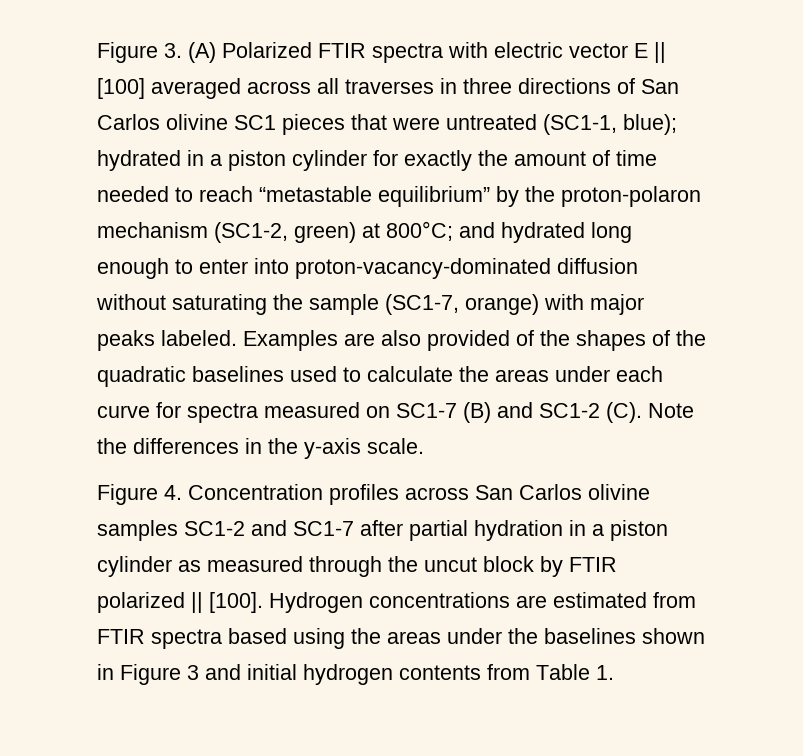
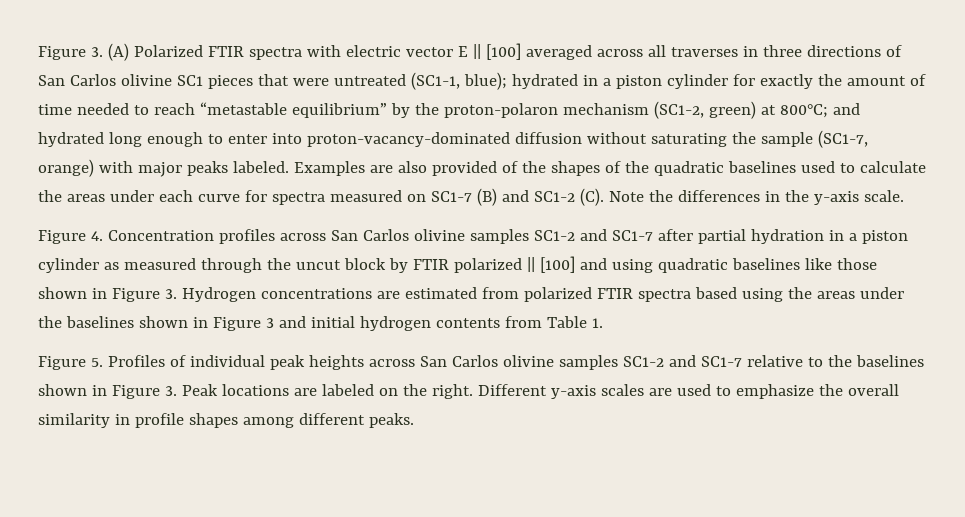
- Figure 4. Concentration profiles across San Carlos olivine samples SC1-2 and SC1-7 after partial hydration in a piston cylinder as measured through the uncut block by FTIR polarized || [100]. Hydrogen concentrations are estimated from FTIR spectra based using the areas under the baselines shown in Figure 3 and initial hydrogen contents from Table 1.
+ Figure 4. Concentration profiles across San Carlos olivine samples SC1-2 and SC1-7 after partial hydration in a piston cylinder as measured through the uncut block by FTIR polarized || [100] and using quadratic baselines like those shown in Figure 3. Hydrogen concentrations are estimated from polarized FTIR spectra based using the areas under the baselines shown in Figure 3 and initial hydrogen contents from Table 1.
+ Figure 5. Profiles of individual peak heights across San Carlos olivine samples SC1-2 and SC1-7 relative to the baselines shown in Figure 3. Peak locations are labeled on the right. Different y-axis scales are used to emphasize the overall similarity in profile shapes among different peaks.

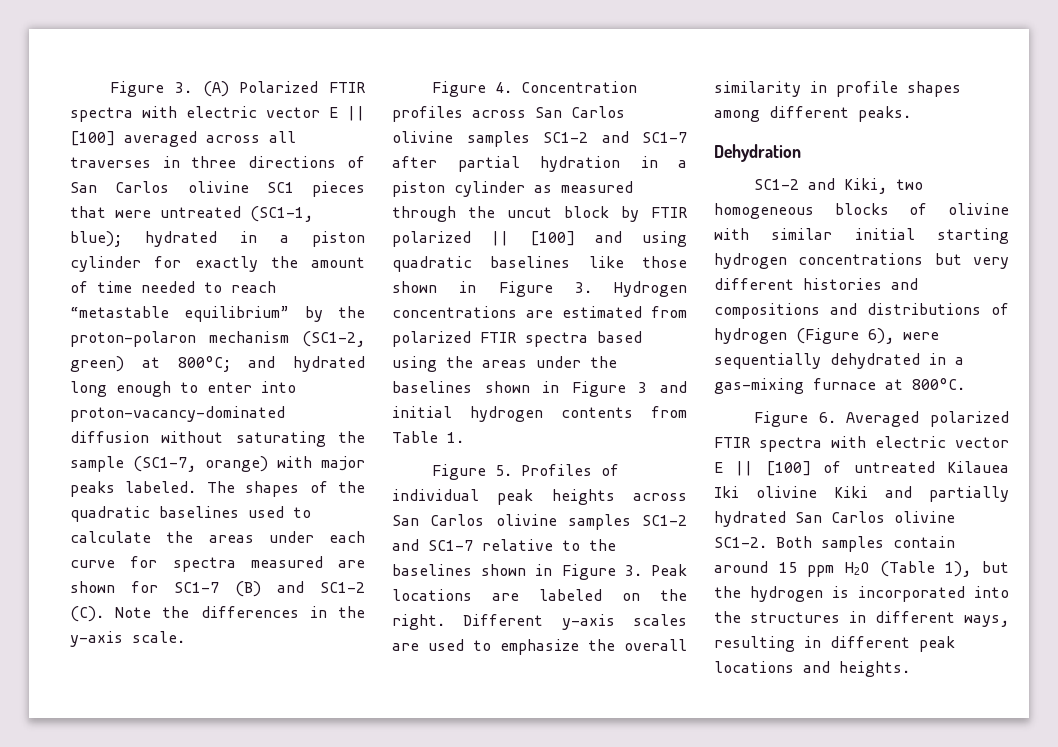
- Examples are also provided of the shapes of the quadratic baselines used to calculate the areas under each curve for spectra measured on SC1-7 (B) and SC1-2 (C). Note the differences in the y-axis scale.
+ The shapes of the quadratic baselines used to calculate the areas under each curve for spectra measured are shown for SC1-7 (B) and SC1-2 (C). Note the differences in the y-axis scale.
+ Dehydration
+ SC1-2 and Kiki, two homogeneous blocks of olivine with similar initial starting hydrogen concentrations but very different histories and compositions and distributions of hydrogen (Figure 6), were sequentially dehydrated in a gas-mixing furnace at 800°C.
+ Figure 6. Averaged polarized FTIR spectra with electric vector E || [100] of untreated Kilauea Iki olivine Kiki and partially hydrated San Carlos olivine SC1-2. Both samples contain around 15 ppm H2O (Table 1), but the hydrogen is incorporated into the structures in different ways, resulting in different peak locations and heights.

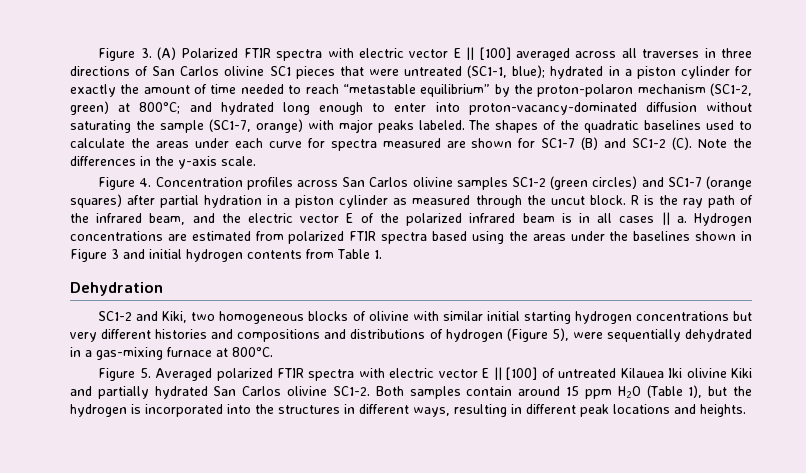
- Figure 4. Concentration profiles across San Carlos olivine samples SC1-2 and SC1-7 after partial hydration in a piston cylinder as measured through the uncut block by FTIR polarized || [100] and using quadratic baselines like those shown in Figure 3. Hydrogen concentrations are estimated from polarized FTIR spectra based using the areas under the baselines shown in Figure 3 and initial hydrogen contents from Table 1.
+ Figure 4. Concentration profiles across San Carlos olivine samples SC1-2 (green circles) and SC1-7 (orange squares) after partial hydration in a piston cylinder as measured through the uncut block. R is the ray path of the infrared beam, and the electric vector E of the polarized infrared beam is in all cases || a. Hydrogen concentrations are estimated from polarized FTIR spectra based using the areas under the baselines shown in Figure 3 and initial hydrogen contents from Table 1.
- Figure 5. Profiles of individual peak heights across San Carlos olivine samples SC1-2 and SC1-7 relative to the baselines shown in Figure 3. Peak locations are labeled on the right. Different y-axis scales are used to emphasize the overall similarity in profile shapes among different peaks.
- SC1-2 and Kiki, two homogeneous blocks of olivine with similar initial starting hydrogen concentrations but very different histories and compositions and distributions of hydrogen (Figure 6), were sequentially dehydrated in a gas-mixing furnace at 800°C.
+ SC1-2 and Kiki, two homogeneous blocks of olivine with similar initial starting hydrogen concentrations but very different histories and compositions and distributions of hydrogen (Figure 5), were sequentially dehydrated in a gas-mixing furnace at 800°C.
- Figure 6. Averaged polarized FTIR spectra with electric vector E || [100] of untreated Kilauea Iki olivine Kiki and partially hydrated San Carlos olivine SC1-2.
+ Figure 5. Averaged polarized FTIR spectra with electric vector E || [100] of untreated Kilauea Iki olivine Kiki and partially hydrated San Carlos olivine SC1-2.

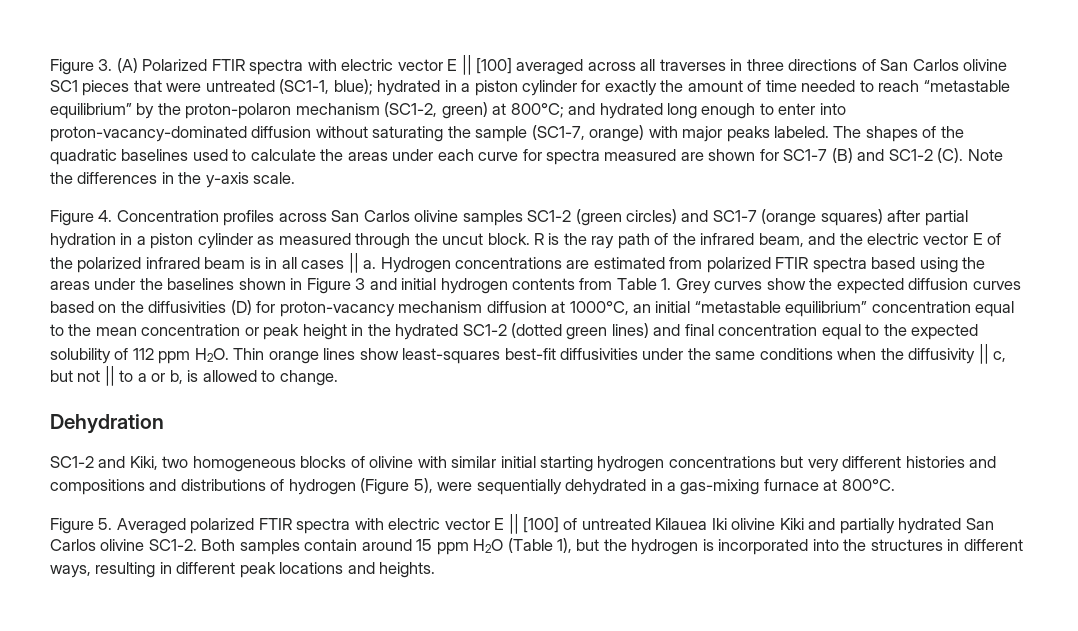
- Hydrogen concentrations are estimated from polarized FTIR spectra based using the areas under the baselines shown in Figure 3 and initial hydrogen contents from Table 1.
+ Hydrogen concentrations are estimated from polarized FTIR spectra based using the areas under the baselines shown in Figure 3 and initial hydrogen contents from Table 1. Grey curves show the expected diffusion curves based on the diffusivities (D) for proton-vacancy mechanism diffusion at 1000°C, an initial “metastable equilibrium” concentration equal to the mean concentration or peak height in the hydrated SC1-2 (dotted green lines) and final concentration equal to the expected solubility of 112 ppm H2O. Thin orange lines show least-squares best-fit diffusivities under the same conditions when the diffusivity || c, but not || to a or b, is allowed to change.

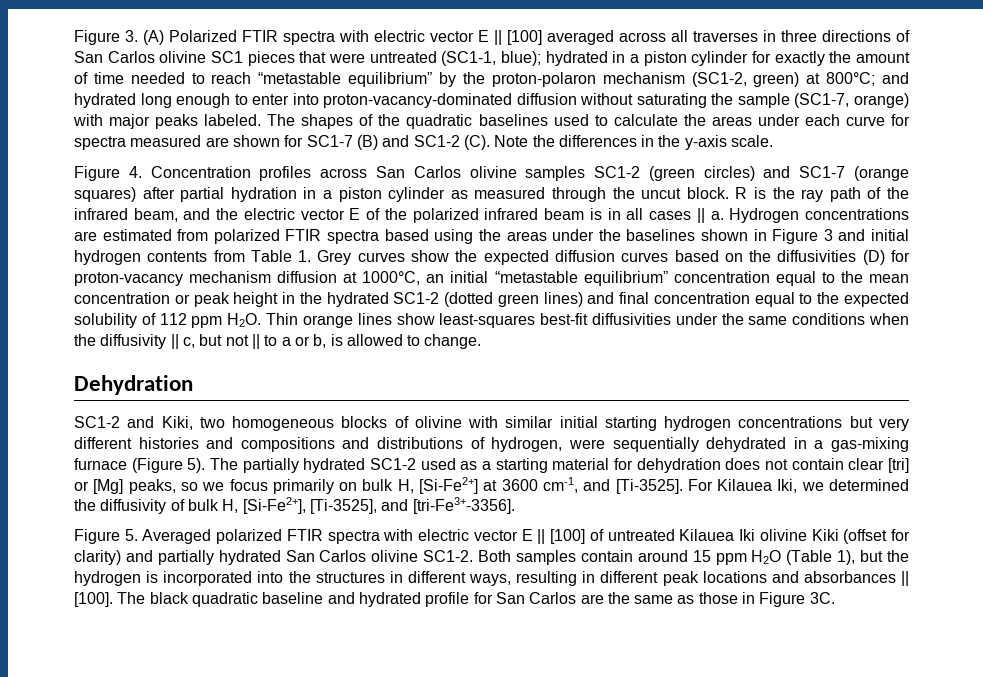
- SC1-2 and Kiki, two homogeneous blocks of olivine with similar initial starting hydrogen concentrations but very different histories and compositions and distributions of hydrogen (Figure 5), were sequentially dehydrated in a gas-mixing furnace at 800°C.
+ SC1-2 and Kiki, two homogeneous blocks of olivine with similar initial starting hydrogen concentrations but very different histories and compositions and distributions of hydrogen, were sequentially dehydrated in a gas-mixing furnace (Figure 5). The partially hydrated SC1-2 used as a starting material for dehydration does not contain clear [tri] or [Mg] peaks, so we focus primarily on bulk H, [Si-Fe2+] at 3600 cm-1, and [Ti-3525]. For Kilauea Iki, we determined the diffusivity of bulk H, [Si-Fe2+], [Ti-3525], and [tri-Fe3+-3356].
- Figure 5. Averaged polarized FTIR spectra with electric vector E || [100] of untreated Kilauea Iki olivine Kiki and partially hydrated San Carlos olivine SC1-2.
+ Figure 5. Averaged polarized FTIR spectra with electric vector E || [100] of untreated Kilauea Iki olivine Kiki (offset for clarity) and partially hydrated San Carlos olivine SC1-2.
- Both samples contain around 15 ppm H2O (Table 1), but the hydrogen is incorporated into the structures in different ways, resulting in different peak locations and heights.
+ Both samples contain around 15 ppm H2O (Table 1), but the hydrogen is incorporated into the structures in different ways, resulting in different peak locations and absorbances || [100]. The black quadratic baseline and hydrated profile for San Carlos are the same as those in Figure 3C.

